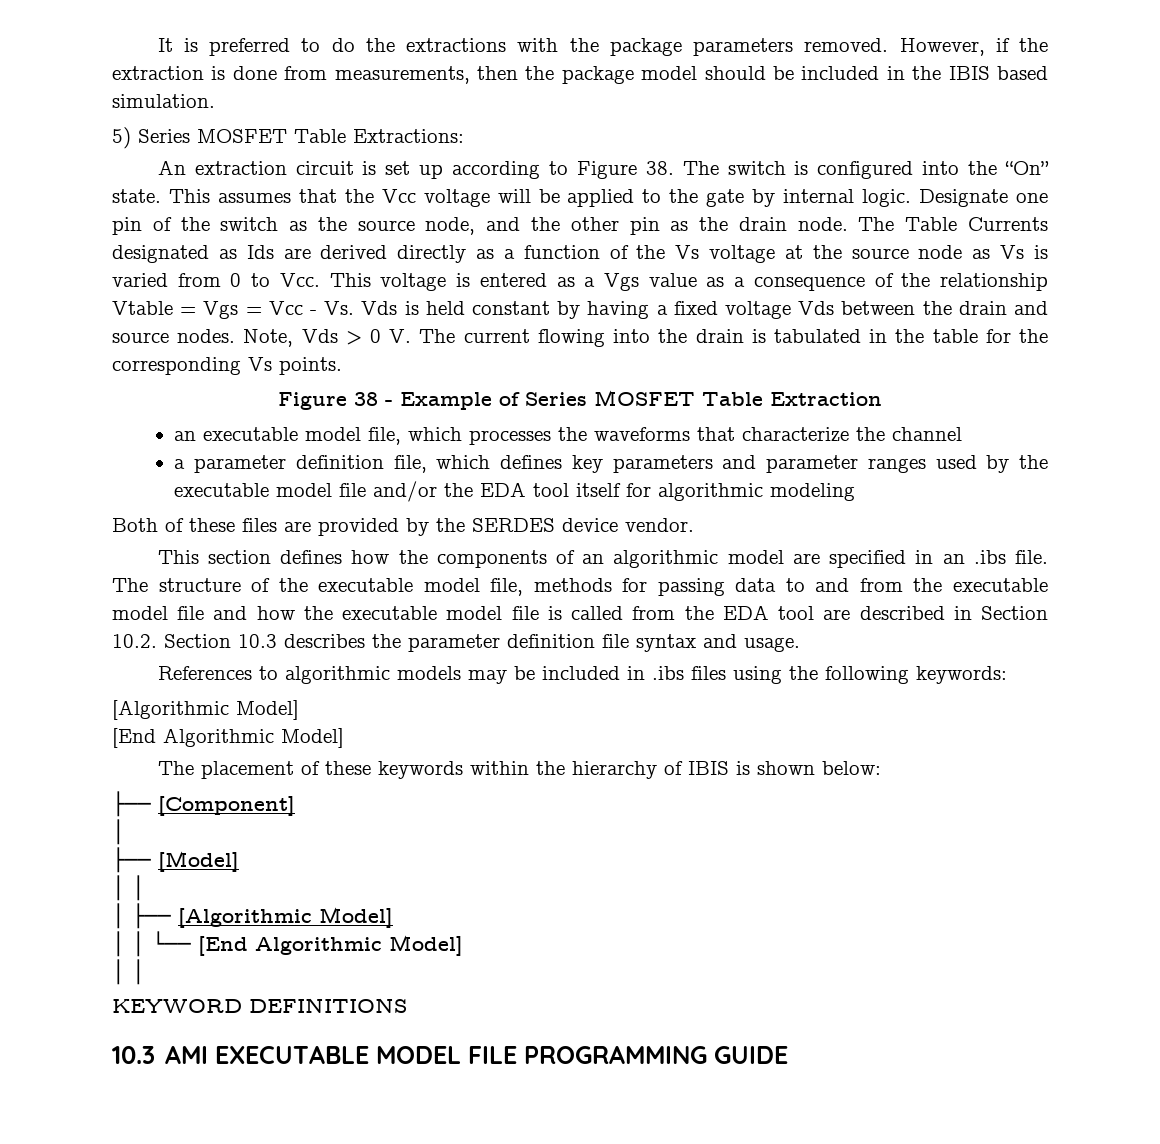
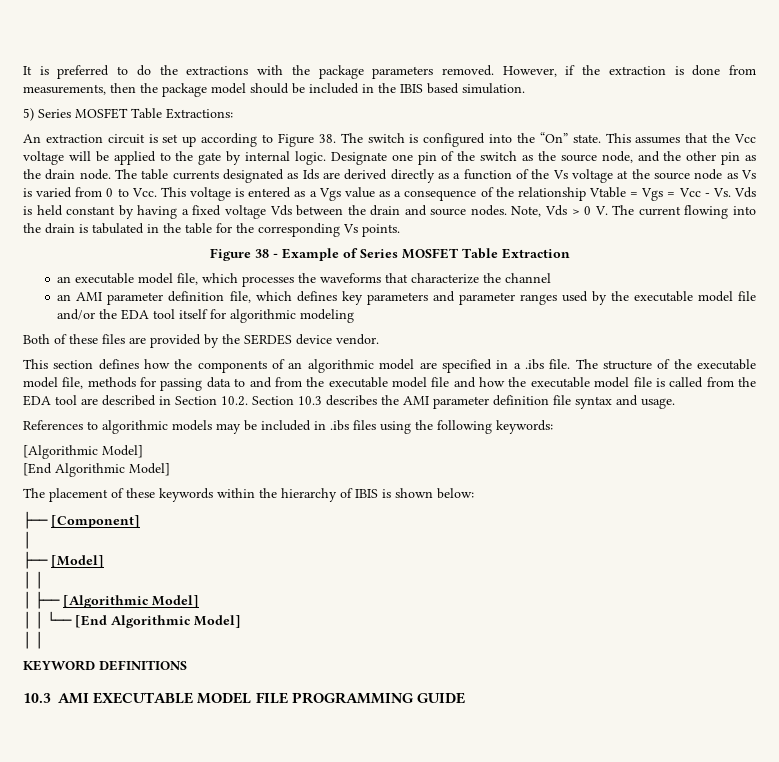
- The Table Currents designated as Ids are derived directly as a function of the Vs voltage at the source node as Vs is varied from 0 to Vcc. This voltage is entered as a Vgs value as a consequence of the relationship Vtable = Vgs = Vcc - Vs. Vds is held constant by having a fixed voltage Vds between the drain and source nodes.
+ The table currents designated as Ids are derived directly as a function of the Vs voltage at the source node as Vs is varied from 0 to Vcc. This voltage is entered as a Vgs value as a consequence of the relationship Vtable = Vgs = Vcc - Vs. Vds is held constant by having a fixed voltage Vds between the drain and source nodes.
- a parameter definition file, which defines key parameters and parameter ranges used by the executable model file and/or the EDA tool itself for algorithmic modeling
+ an AMI parameter definition file, which defines key parameters and parameter ranges used by the executable model file and/or the EDA tool itself for algorithmic modeling
- This section defines how the components of an algorithmic model are specified in an .ibs file.
+ This section defines how the components of an algorithmic model are specified in a .ibs file.
- The structure of the executable model file, methods for passing data to and from the executable model file and how the executable model file is called from the EDA tool are described in Section 10.2. Section 10.3 describes the parameter definition file syntax and usage.
+ The structure of the executable model file, methods for passing data to and from the executable model file and how the executable model file is called from the EDA tool are described in Section 10.2. Section 10.3 describes the AMI parameter definition file syntax and usage.

